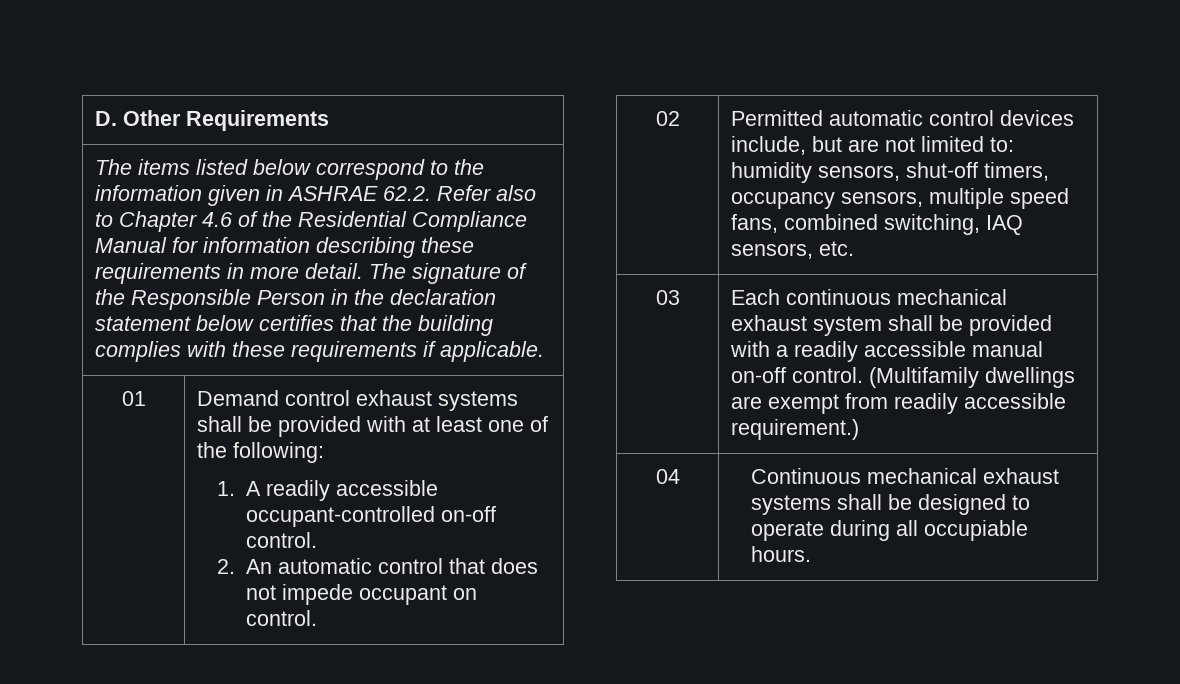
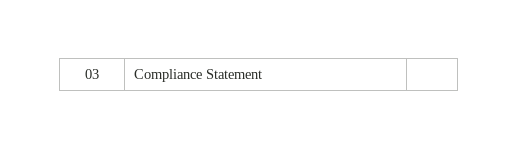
- D. Other Requirements
- The items listed below correspond to the information given in ASHRAE 62.2. Refer also to Chapter 4.6 of the Residential Compliance Manual for information describing these requirements in more detail. The signature of the Responsible Person in the declaration statement below certifies that the building complies with these requirements if applicable.
- 01 | Demand control exhaust systems shall be provided with at least one of the following:
- 1. A readily accessible occupant-controlled on-off control.
- 2. An automatic control that does not impede occupant on control.
- 02 | Permitted automatic control devices include, but are not limited to: humidity sensors, shut-off timers, occupancy sensors, multiple speed fans, combined switching, IAQ sensors, etc.
- 03 | Each continuous mechanical exhaust system shall be provided with a readily accessible manual on-off control. (Multifamily dwellings are exempt from readily accessible requirement.)
- 04 | Continuous mechanical exhaust systems shall be designed to operate during all occupiable hours.
+ 03 | Compliance Statement |

